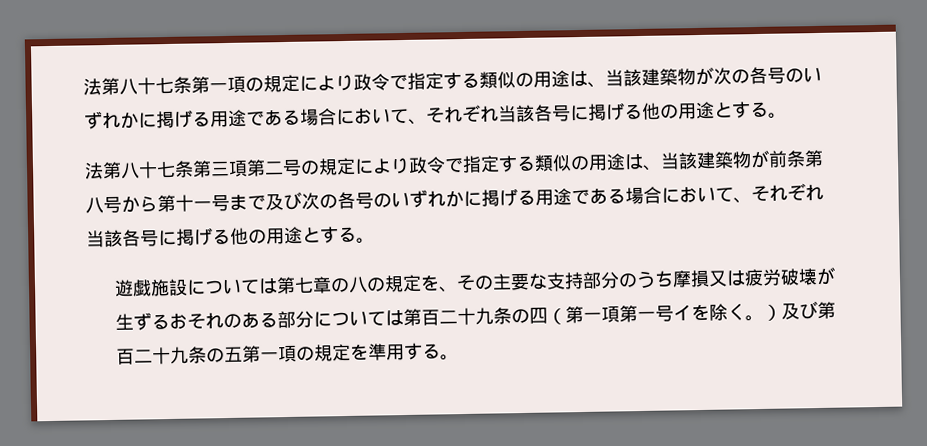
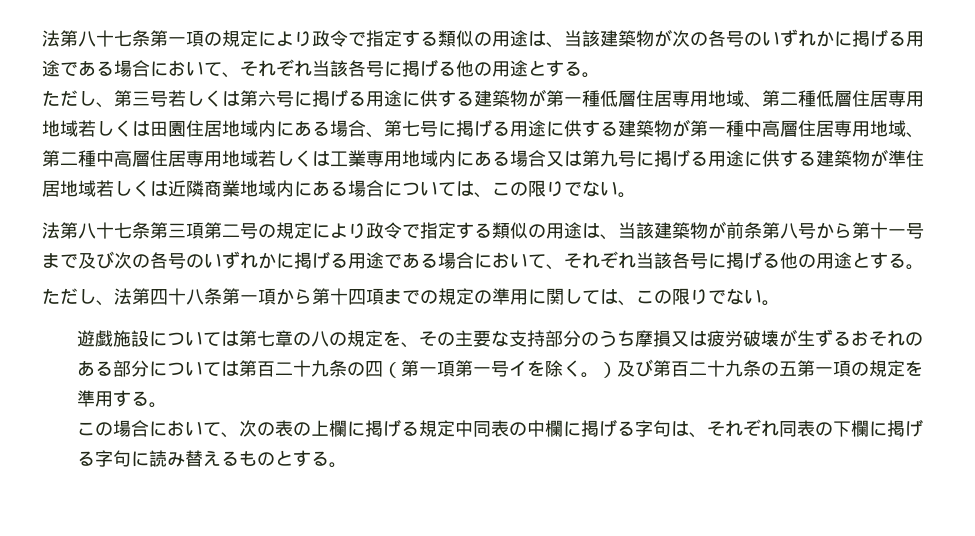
+ ただし、第三号若しくは第六号に掲げる用途に供する建築物が第一種低層住居専用地域、第二種低層住居専用地域若しくは田園住居地域内にある場合、第七号に掲げる用途に供する建築物が第一種中高層住居専用地域、第二種中高層住居専用地域若しくは工業専用地域内にある場合又は第九号に掲げる用途に供する建築物が準住居地域若しくは近隣商業地域内にある場合については、この限りでない。
+ ただし、法第四十八条第一項から第十四項までの規定の準用に関しては、この限りでない。
+ この場合において、次の表の上欄に掲げる規定中同表の中欄に掲げる字句は、それぞれ同表の下欄に掲げる字句に読み替えるものとする。

